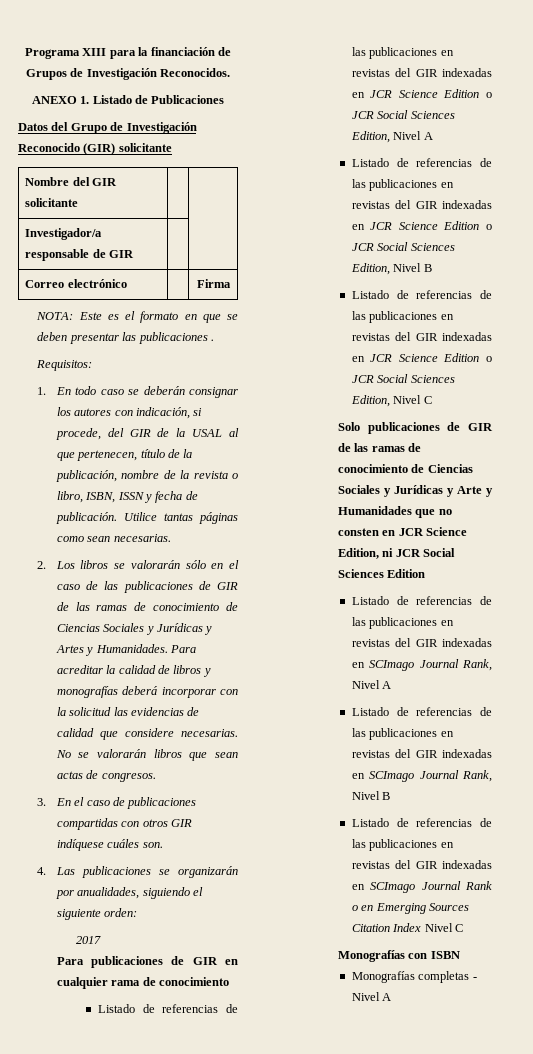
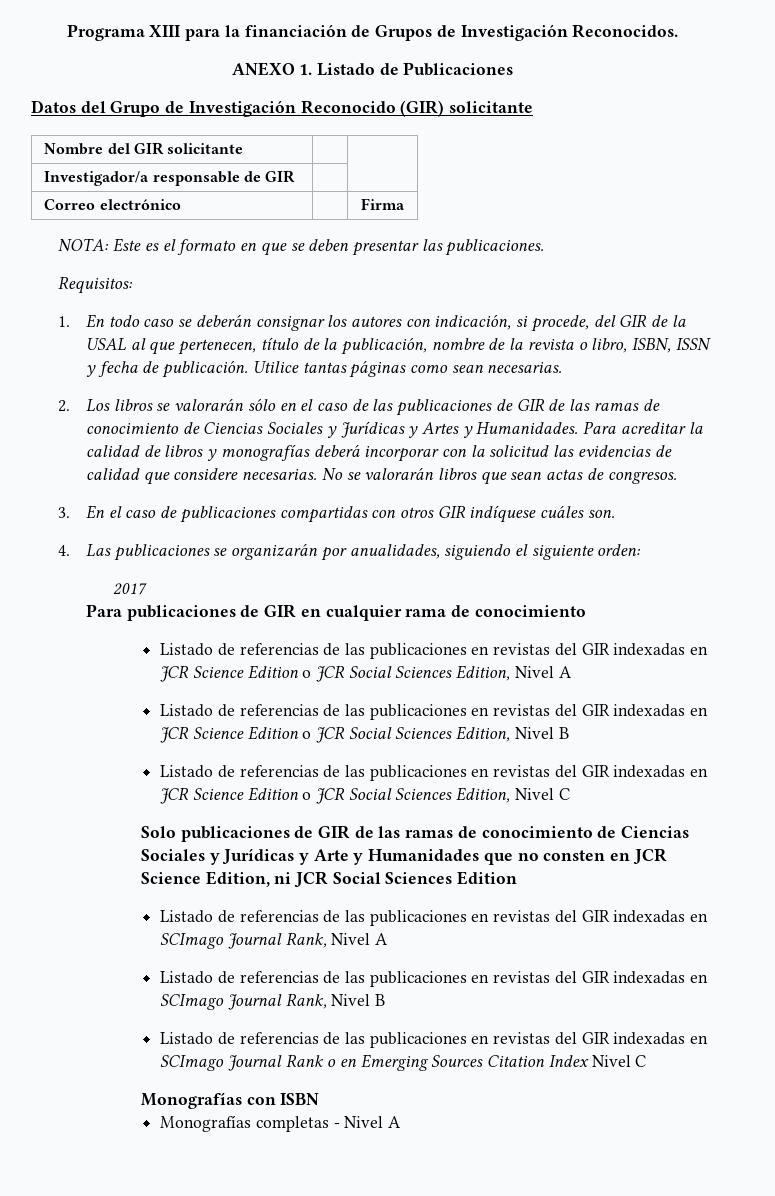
- NOTA: Este es el formato en que se deben presentar las publicaciones .
+ NOTA: Este es el formato en que se deben presentar las publicaciones.

